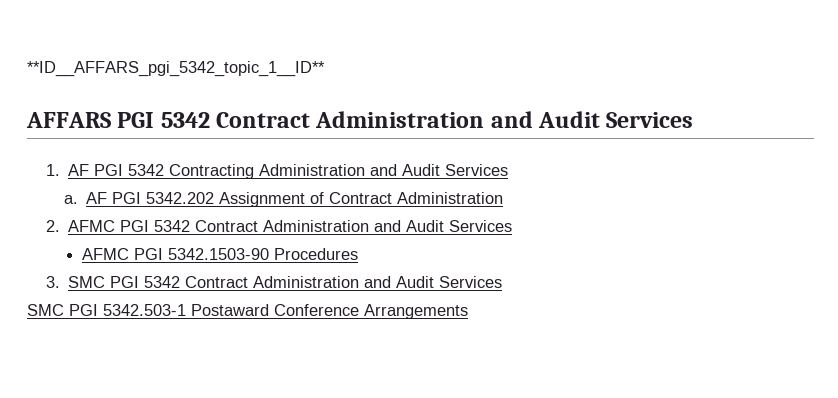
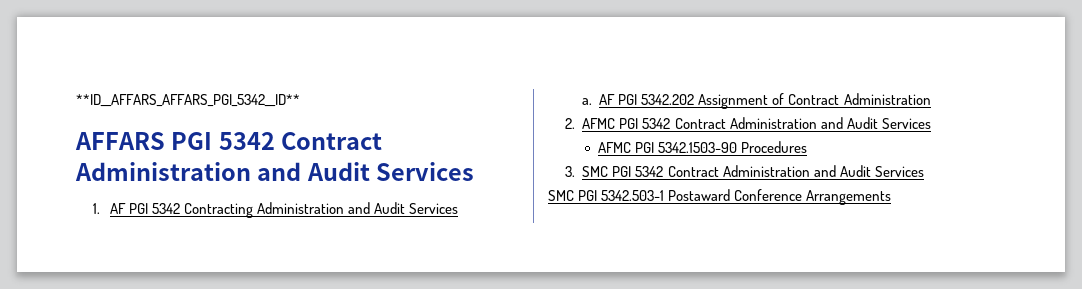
- **ID__AFFARS_pgi_5342_topic_1__ID**
+ **ID__AFFARS_AFFARS_PGI_5342__ID**

